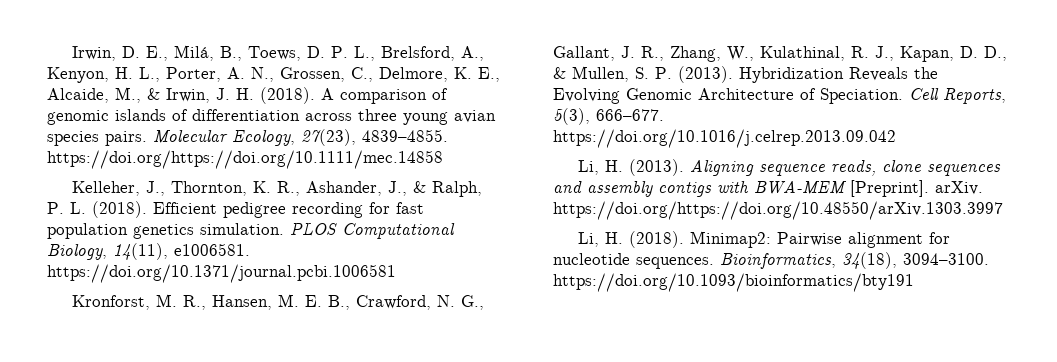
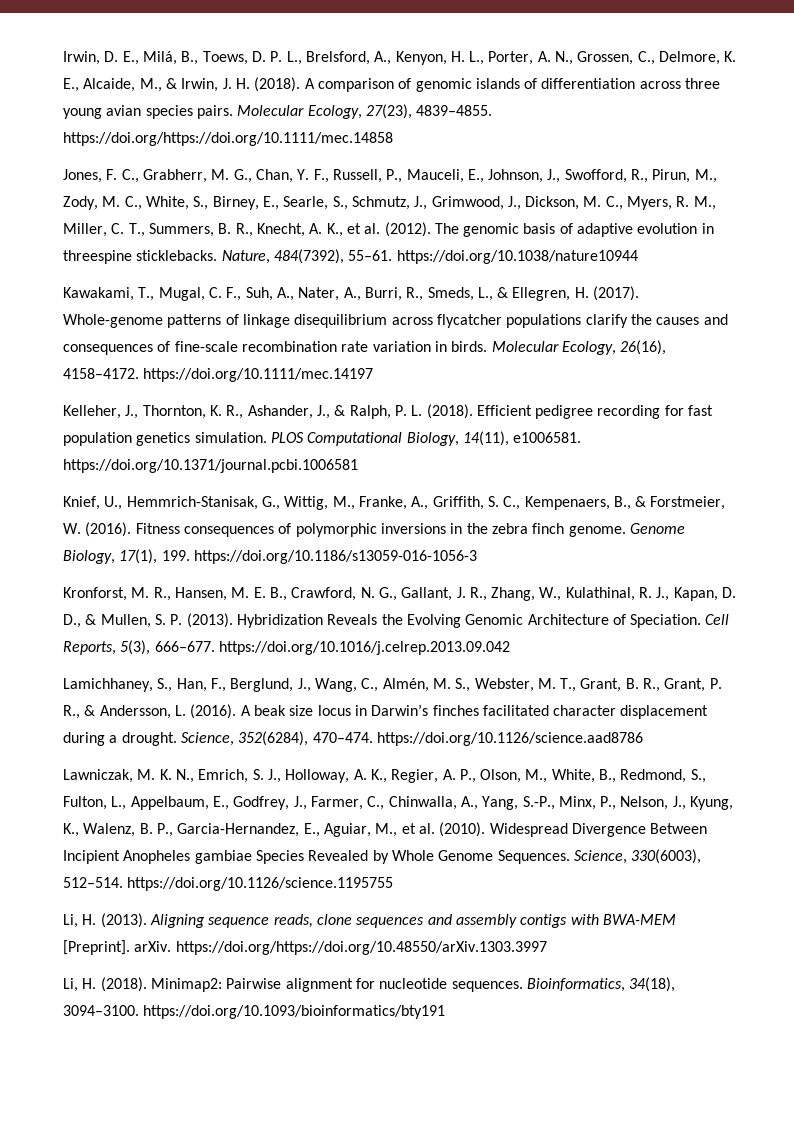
+ Jones, F. C., Grabherr, M. G., Chan, Y. F., Russell, P., Mauceli, E., Johnson, J., Swofford, R., Pirun, M., Zody, M. C., White, S., Birney, E., Searle, S., Schmutz, J., Grimwood, J., Dickson, M. C., Myers, R. M., Miller, C. T., Summers, B. R., Knecht, A. K., et al. (2012). The genomic basis of adaptive evolution in threespine sticklebacks. Nature, 484(7392), 55–61. https://doi.org/10.1038/nature10944
+ Kawakami, T., Mugal, C. F., Suh, A., Nater, A., Burri, R., Smeds, L., & Ellegren, H. (2017). Whole-genome patterns of linkage disequilibrium across flycatcher populations clarify the causes and consequences of fine-scale recombination rate variation in birds. Molecular Ecology, 26(16), 4158–4172. https://doi.org/10.1111/mec.14197
+ Knief, U., Hemmrich-Stanisak, G., Wittig, M., Franke, A., Griffith, S. C., Kempenaers, B., & Forstmeier, W. (2016). Fitness consequences of polymorphic inversions in the zebra finch genome. Genome Biology, 17(1), 199. https://doi.org/10.1186/s13059-016-1056-3
+ Lamichhaney, S., Han, F., Berglund, J., Wang, C., Almén, M. S., Webster, M. T., Grant, B. R., Grant, P. R., & Andersson, L. (2016). A beak size locus in Darwin’s finches facilitated character displacement during a drought. Science, 352(6284), 470–474. https://doi.org/10.1126/science.aad8786
+ Lawniczak, M. K. N., Emrich, S. J., Holloway, A. K., Regier, A. P., Olson, M., White, B., Redmond, S., Fulton, L., Appelbaum, E., Godfrey, J., Farmer, C., Chinwalla, A., Yang, S.-P., Minx, P., Nelson, J., Kyung, K., Walenz, B. P., Garcia-Hernandez, E., Aguiar, M., et al. (2010). Widespread Divergence Between Incipient Anopheles gambiae Species Revealed by Whole Genome Sequences. Science, 330(6003), 512–514. https://doi.org/10.1126/science.1195755

